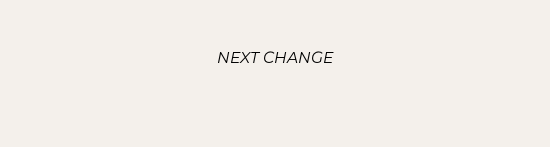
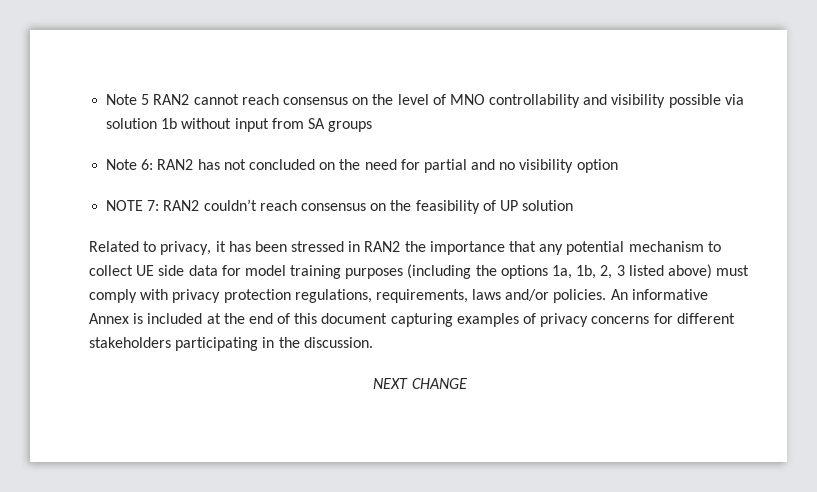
+ Note 5 RAN2 cannot reach consensus on the level of MNO controllability and visibility possible via solution 1b without input from SA groups
+ Note 6: RAN2 has not concluded on the need for partial and no visibility option
+ NOTE 7: RAN2 couldn’t reach consensus on the feasibility of UP solution
+ Related to privacy, it has been stressed in RAN2 the importance that any potential mechanism to collect UE side data for model training purposes (including the options 1a, 1b, 2, 3 listed above) must comply with privacy protection regulations, requirements, laws and/or policies. An informative Annex is included at the end of this document capturing examples of privacy concerns for different stakeholders participating in the discussion.

